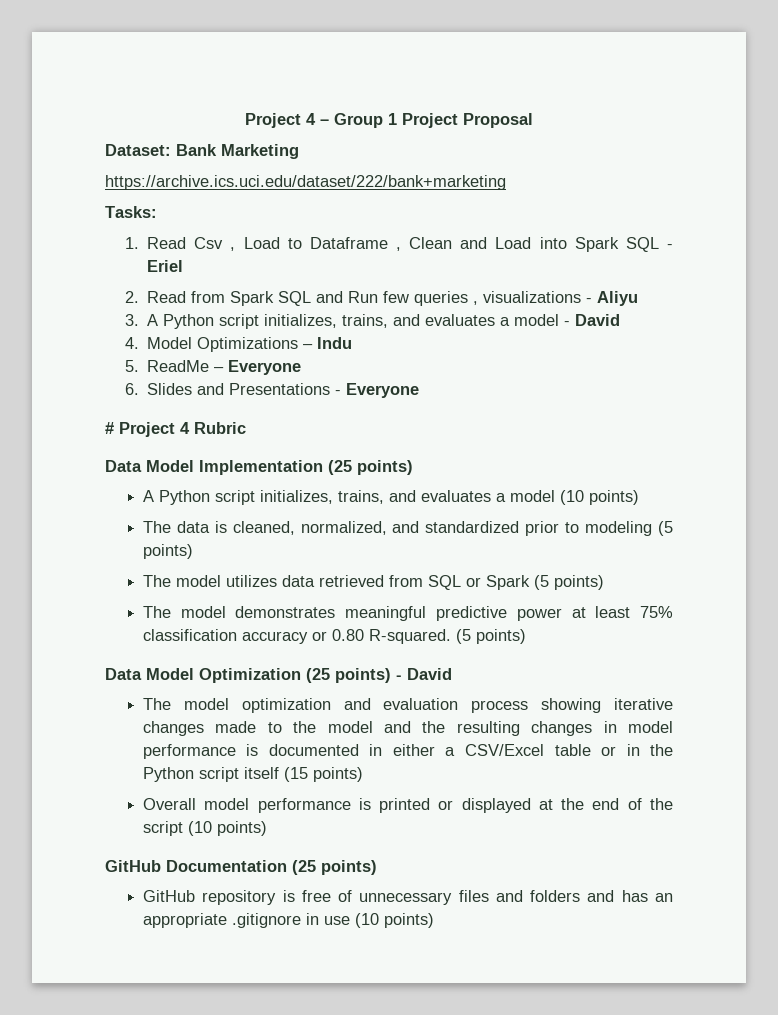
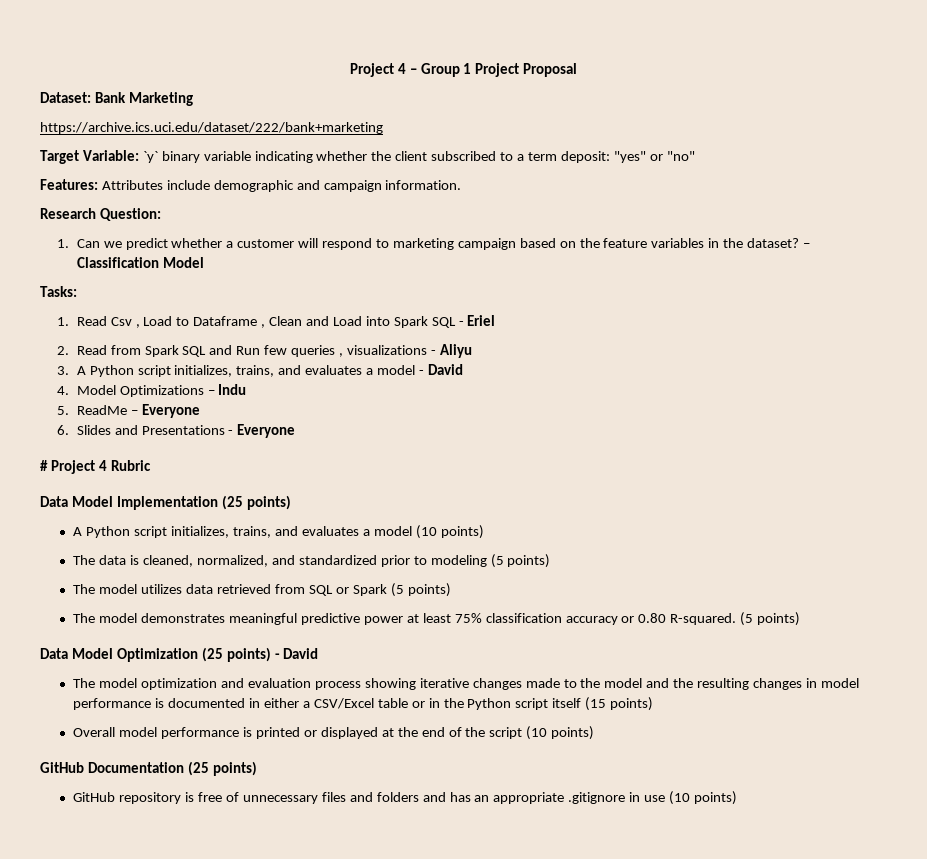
+ Target Variable: `y` binary variable indicating whether the client subscribed to a term deposit: "yes" or "no"
+ Features: Attributes include demographic and campaign information.
+ Research Question:
+ 1. Can we predict whether a customer will respond to marketing campaign based on the feature variables in the dataset? – Classification Model

